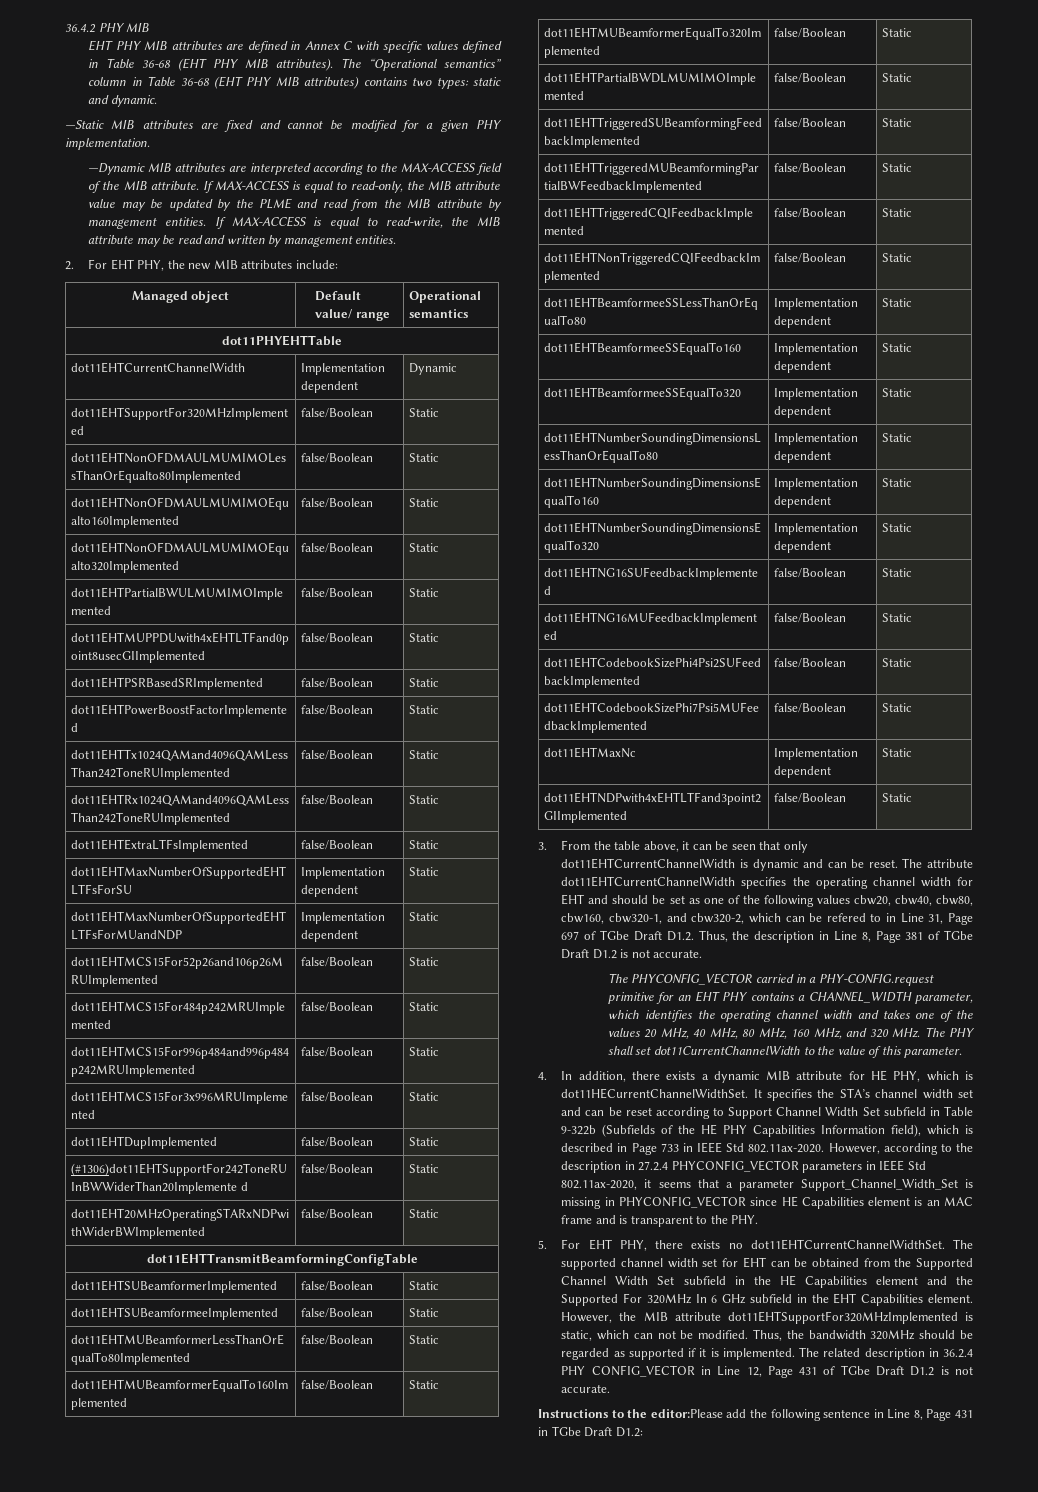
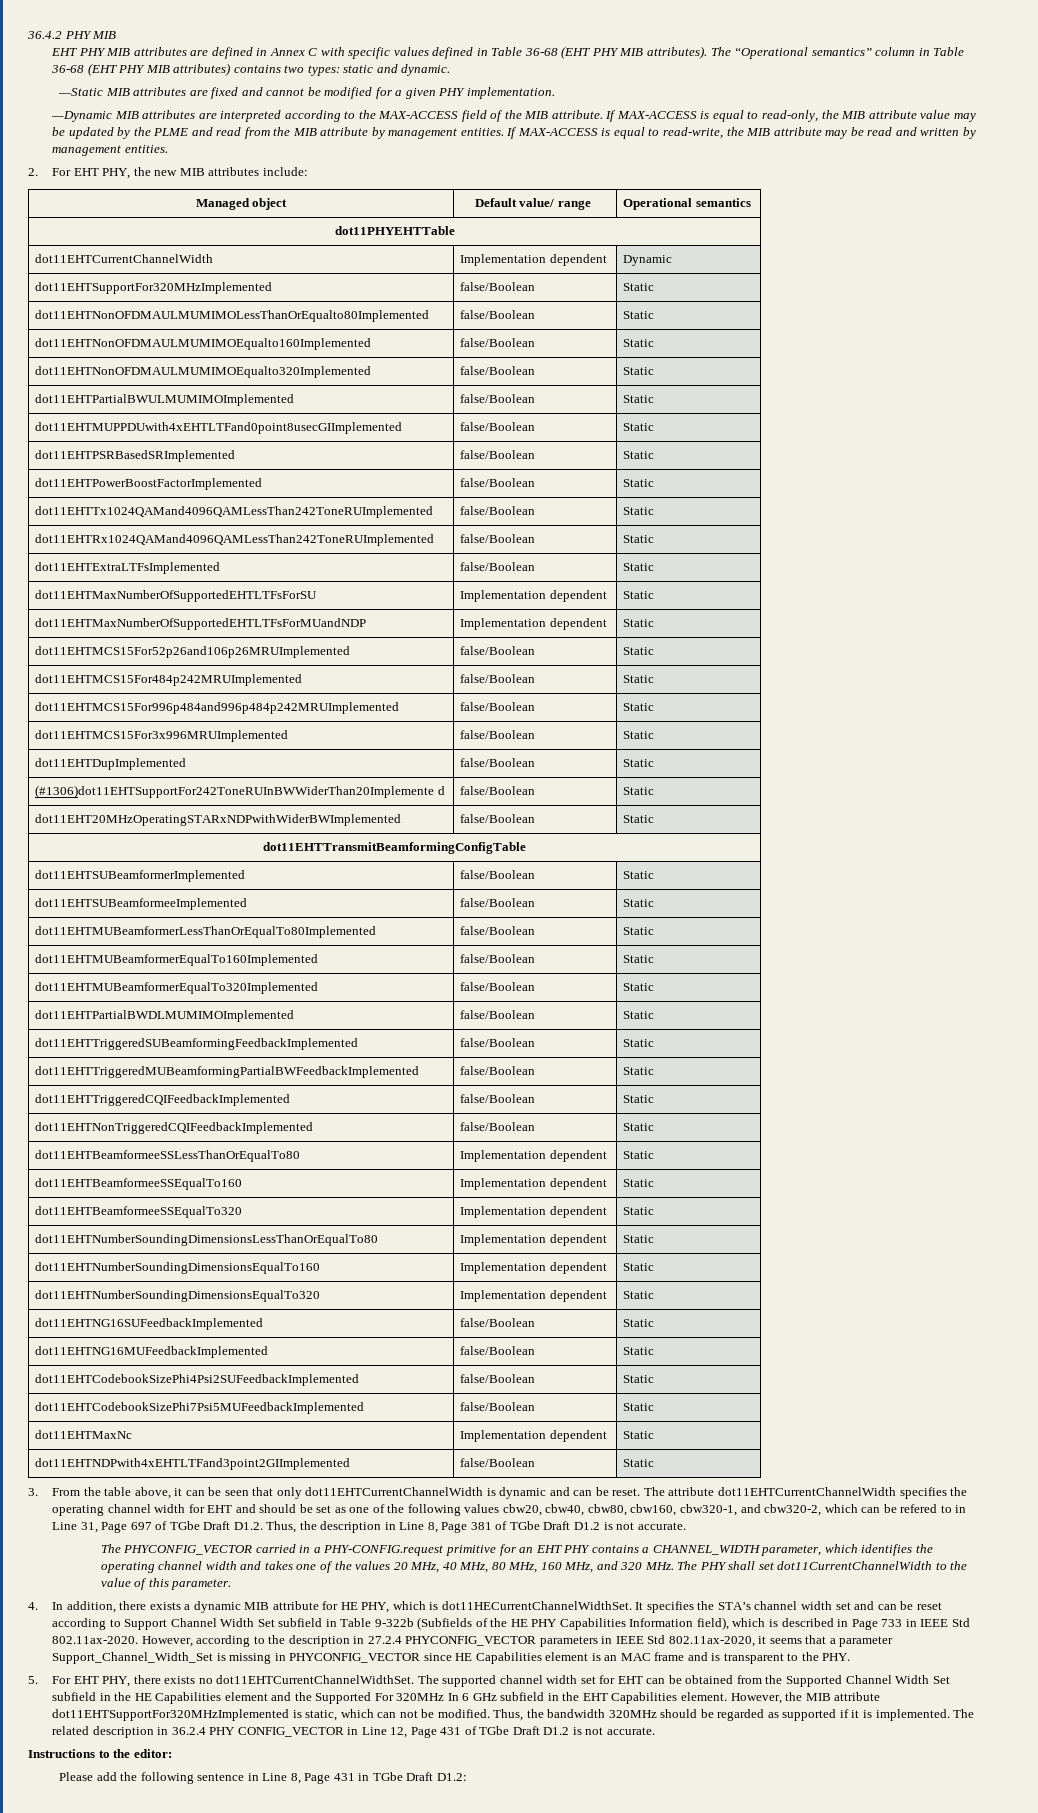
- Instructions to the editor:Please add the following sentence in Line 8, Page 431 in TGbe Draft D1.2:
+ Instructions to the editor:
+ Please add the following sentence in Line 8, Page 431 in TGbe Draft D1.2:

